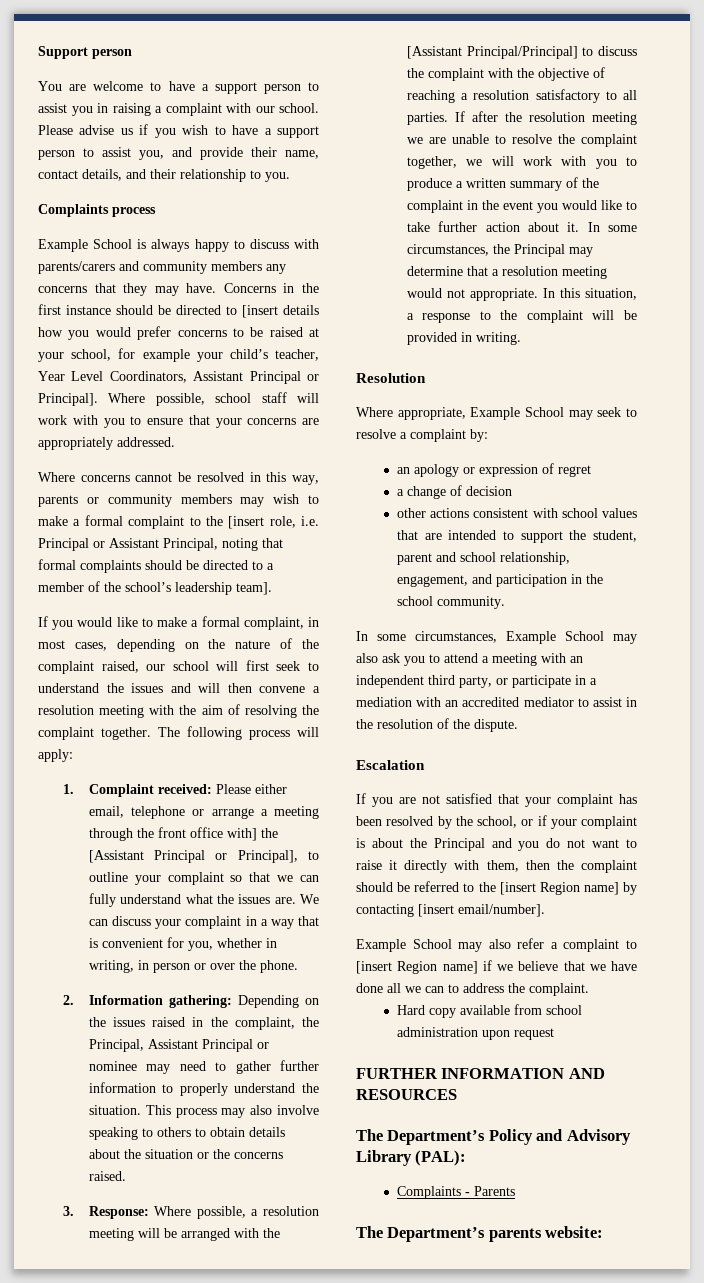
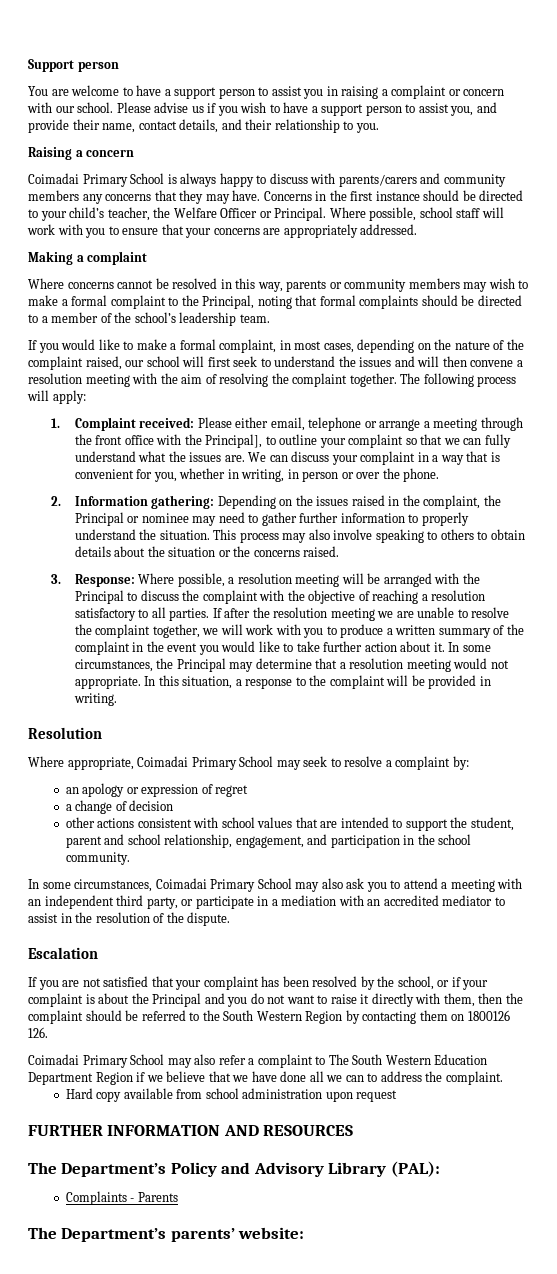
- You are welcome to have a support person to assist you in raising a complaint with our school.
+ You are welcome to have a support person to assist you in raising a complaint or concern with our school.
- Complaints process
- Example School is always happy to discuss with parents/carers and community members any concerns that they may have.
+ Raising a concern
+ Coimadai Primary School is always happy to discuss with parents/carers and community members any concerns that they may have.
- Concerns in the first instance should be directed to [insert details how you would prefer concerns to be raised at your school, for example your child’s teacher, Year Level Coordinators, Assistant Principal or Principal].
+ Concerns in the first instance should be directed to your child’s teacher, the Welfare Officer or Principal.
+ Making a complaint
- Where concerns cannot be resolved in this way, parents or community members may wish to make a formal complaint to the [insert role, i.e. Principal or Assistant Principal, noting that formal complaints should be directed to a member of the school’s leadership team].
+ Where concerns cannot be resolved in this way, parents or community members may wish to make a formal complaint to the Principal, noting that formal complaints should be directed to a member of the school’s leadership team.
- 1. Complaint received: Please either email, telephone or arrange a meeting through the front office with] the [Assistant Principal or Principal], to outline your complaint so that we can fully understand what the issues are.
+ 1. Complaint received: Please either email, telephone or arrange a meeting through the front office with the Principal], to outline your complaint so that we can fully understand what the issues are.
- 2. Information gathering: Depending on the issues raised in the complaint, the Principal, Assistant Principal or nominee may need to gather further information to properly understand the situation.
+ 2. Information gathering: Depending on the issues raised in the complaint, the Principal or nominee may need to gather further information to properly understand the situation.
- 3. Response: Where possible, a resolution meeting will be arranged with the [Assistant Principal/Principal] to discuss the complaint with the objective of reaching a resolution satisfactory to all parties.
+ 3. Response: Where possible, a resolution meeting will be arranged with the Principal to discuss the complaint with the objective of reaching a resolution satisfactory to all parties.
- Where appropriate, Example School may seek to resolve a complaint by:
+ Where appropriate, Coimadai Primary School may seek to resolve a complaint by:
- In some circumstances, Example School may also ask you to attend a meeting with an independent third party, or participate in a mediation with an accredited mediator to assist in the resolution of the dispute.
+ In some circumstances, Coimadai Primary School may also ask you to attend a meeting with an independent third party, or participate in a mediation with an accredited mediator to assist in the resolution of the dispute.
- If you are not satisfied that your complaint has been resolved by the school, or if your complaint is about the Principal and you do not want to raise it directly with them, then the complaint should be referred to the [insert Region name] by contacting [insert email/number].
- Example School may also refer a complaint to [insert Region name] if we believe that we have done all we can to address the complaint.
+ If you are not satisfied that your complaint has been resolved by the school, or if your complaint is about the Principal and you do not want to raise it directly with them, then the complaint should be referred to the South Western Region by contacting them on 1800126 126.
+ Coimadai Primary School may also refer a complaint to The South Western Education Department Region if we believe that we have done all we can to address the complaint.
- The Department’s parents website:
+ The Department’s parents’ website:

